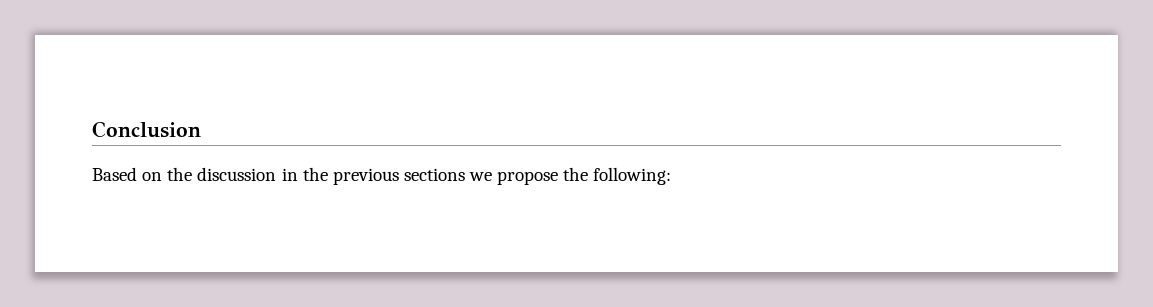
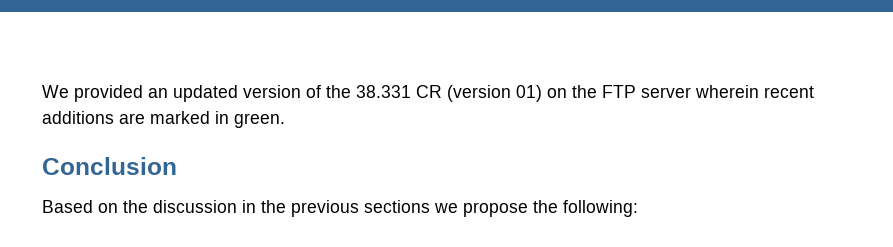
+ We provided an updated version of the 38.331 CR (version 01) on the FTP server wherein recent additions are marked in green.

